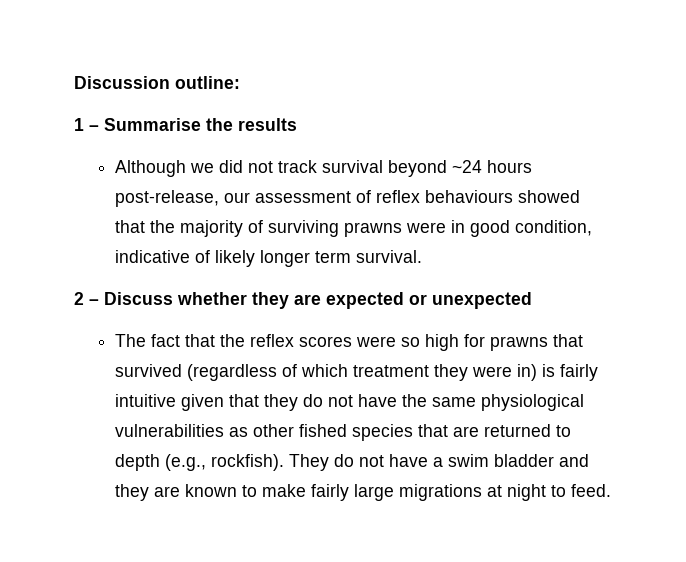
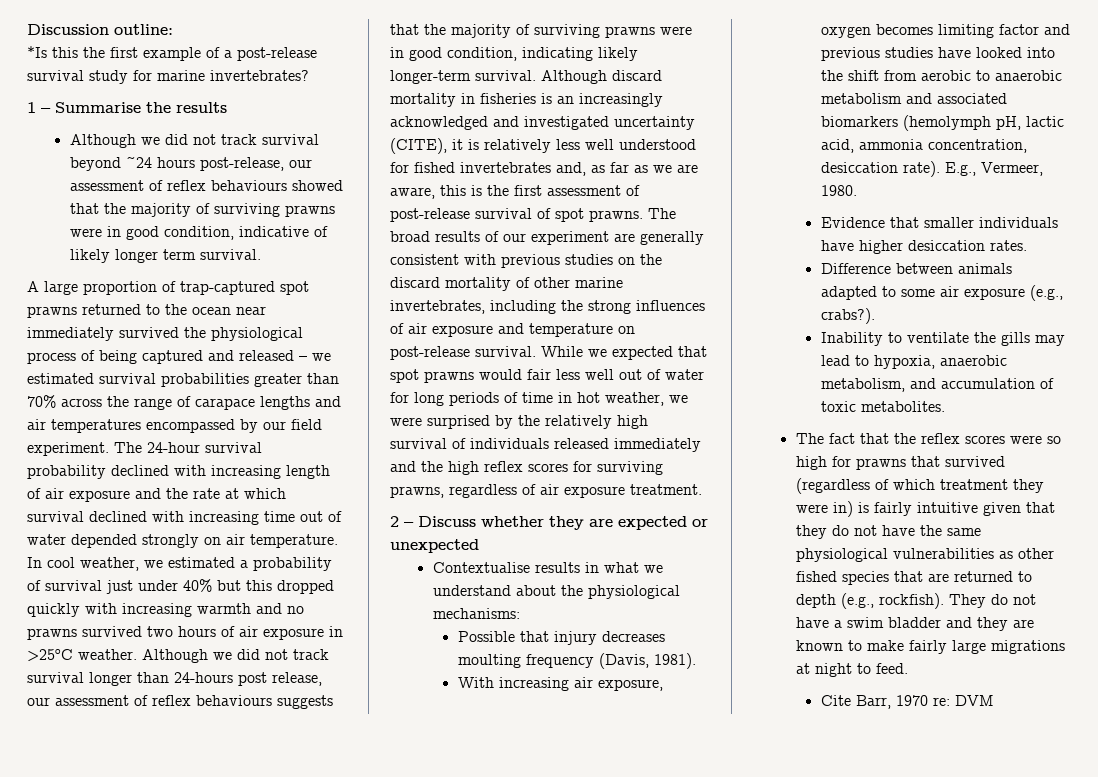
+ *Is this the first example of a post-release survival study for marine invertebrates?
+ A large proportion of trap-captured spot prawns returned to the ocean near immediately survived the physiological process of being captured and released – we estimated survival probabilities greater than 70% across the range of carapace lengths and air temperatures encompassed by our field experiment. The 24-hour survival probability declined with increasing length of air exposure and the rate at which survival declined with increasing time out of water depended strongly on air temperature. In cool weather, we estimated a probability of survival just under 40% but this dropped quickly with increasing warmth and no prawns survived two hours of air exposure in >25oC weather. Although we did not track survival longer than 24-hours post release, our assessment of reflex behaviours suggests that the majority of surviving prawns were in good condition, indicating likely longer-term survival. Although discard mortality in fisheries is an increasingly acknowledged and investigated uncertainty (CITE), it is relatively less well understood for fished invertebrates and, as far as we are aware, this is the first assessment of post-release survival of spot prawns. The broad results of our experiment are generally consistent with previous studies on the discard mortality of other marine invertebrates, including the strong influences of air exposure and temperature on post-release survival. While we expected that spot prawns would fair less well out of water for long periods of time in hot weather, we were surprised by the relatively high survival of individuals released immediately and the high reflex scores for surviving prawns, regardless of air exposure treatment.
+ Contextualise results in what we understand about the physiological mechanisms:
+ Possible that injury decreases moulting frequency (Davis, 1981).
+ With increasing air exposure, oxygen becomes limiting factor and previous studies have looked into the shift from aerobic to anaerobic metabolism and associated biomarkers (hemolymph pH, lactic acid, ammonia concentration, desiccation rate). E.g., Vermeer, 1980.
+ Evidence that smaller individuals have higher desiccation rates.
+ Difference between animals adapted to some air exposure (e.g., crabs?).
+ Inability to ventilate the gills may lead to hypoxia, anaerobic metabolism, and accumulation of toxic metabolites.
+ Cite Barr, 1970 re: DVM

